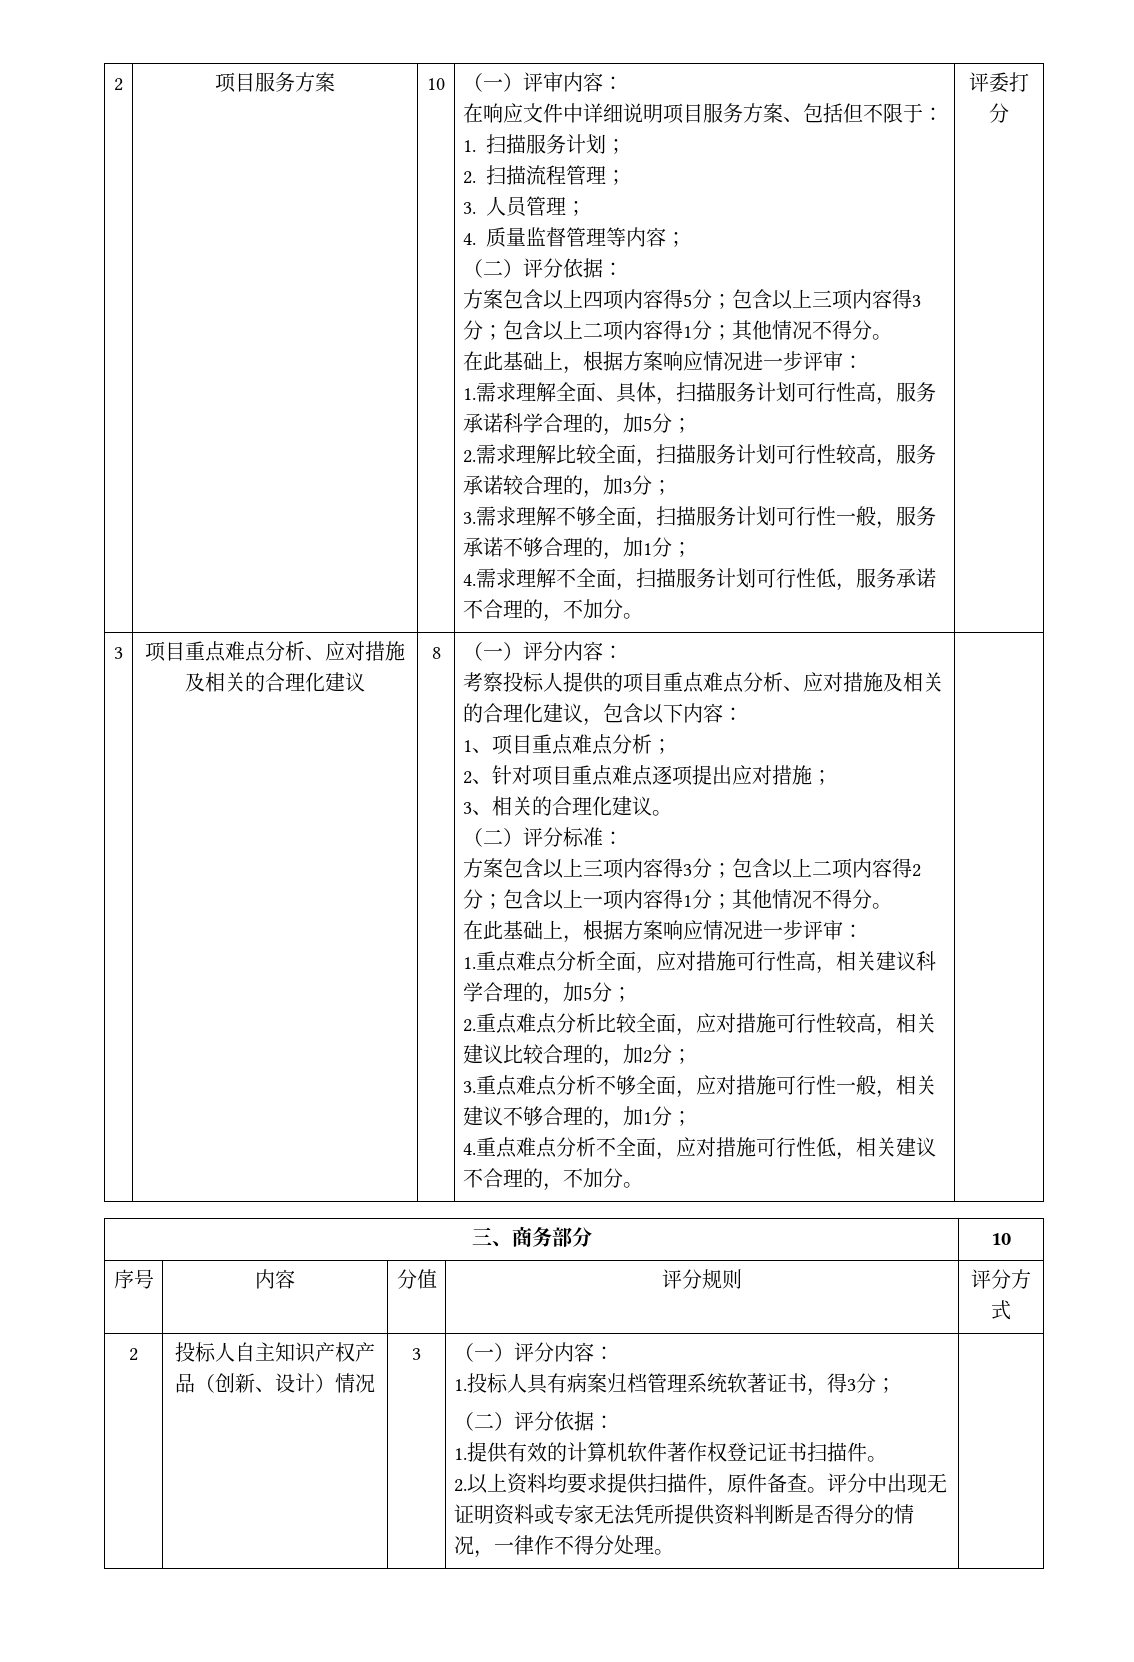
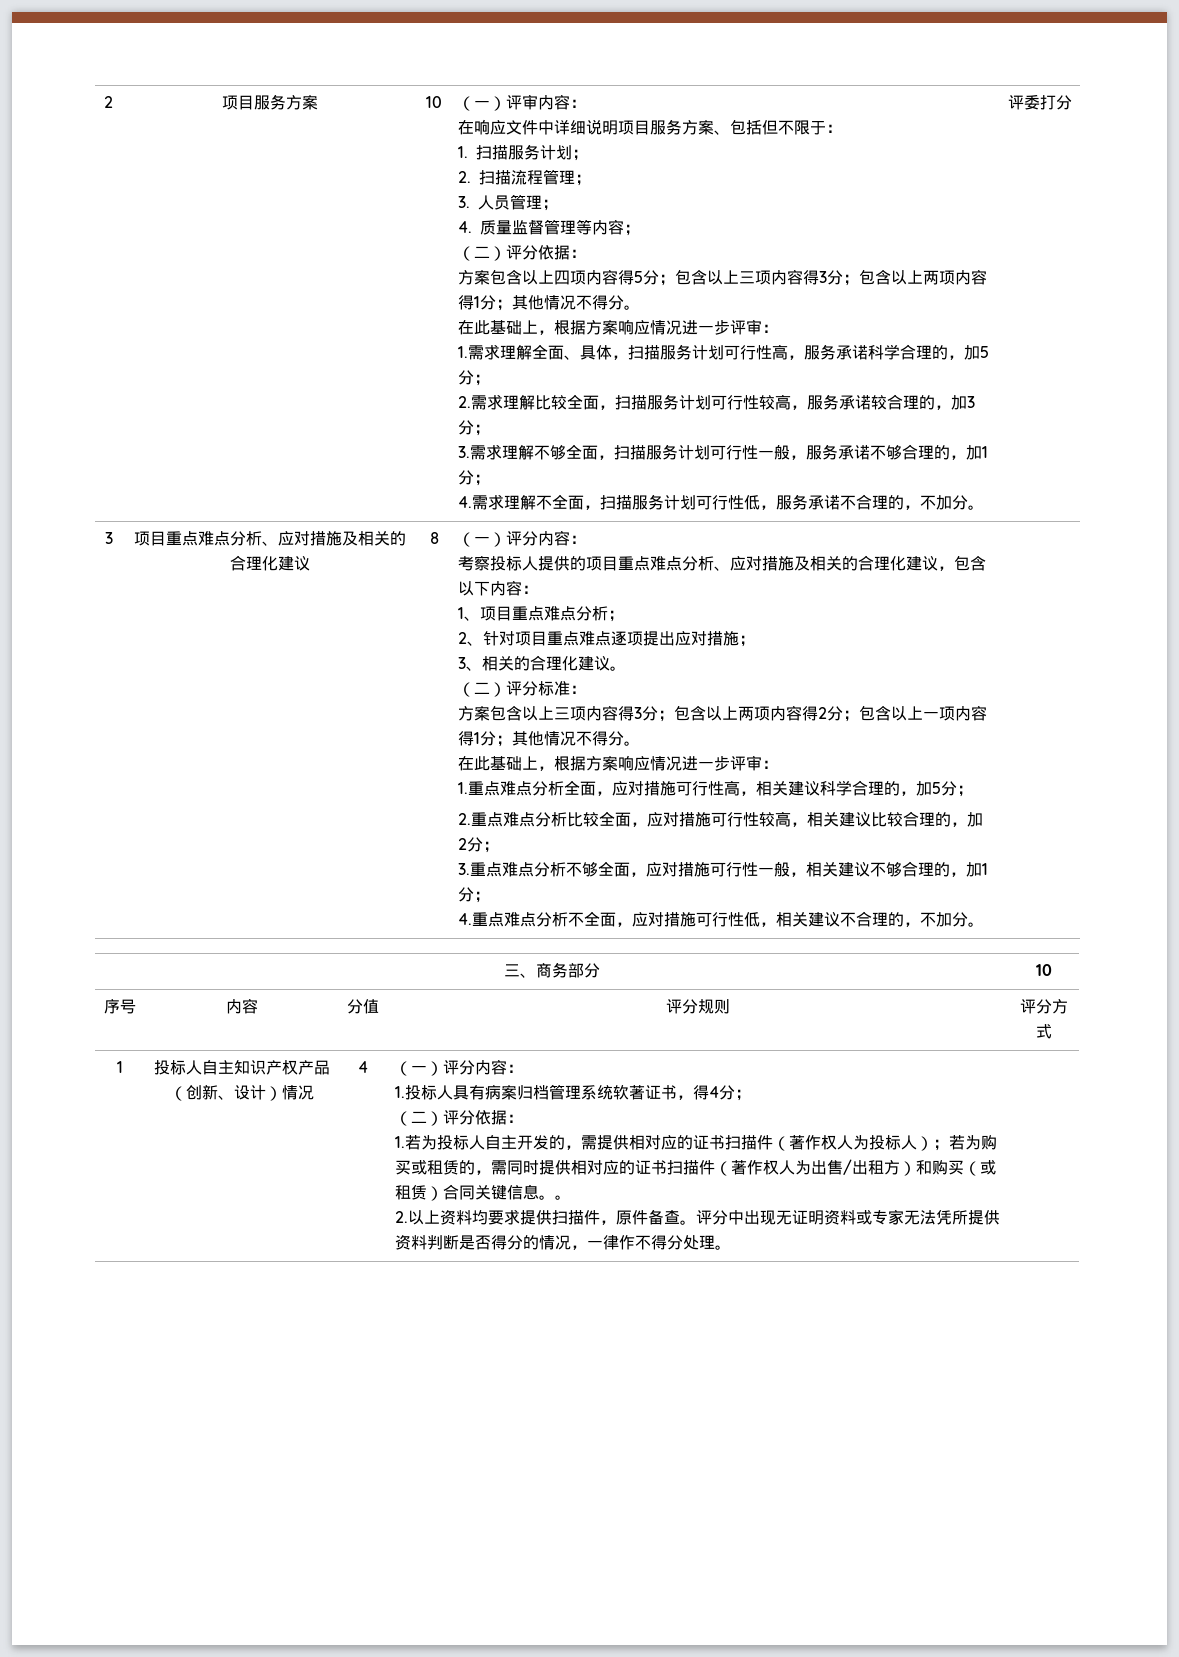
- 方案包含以上四项内容得5分；包含以上三项内容得3分；包含以上二项内容得1分；其他情况不得分。
+ 方案包含以上四项内容得5分；包含以上三项内容得3分；包含以上两项内容得1分；其他情况不得分。
- 方案包含以上三项内容得3分；包含以上二项内容得2分；包含以上一项内容得1分；其他情况不得分。
+ 方案包含以上三项内容得3分；包含以上两项内容得2分；包含以上一项内容得1分；其他情况不得分。
  序号 | 内容 | 分值 | 评分规则 | 评分方式
- 2
+ 1
- 投标人自主知识产权产品（创新、设计）情况 | 3
+ 投标人自主知识产权产品（创新、设计）情况 | 4
- 1.投标人具有病案归档管理系统软著证书，得3分；
+ 1.投标人具有病案归档管理系统软著证书，得4分；
- 1.提供有效的计算机软件著作权登记证书扫描件。
+ 1.若为投标人自主开发的，需提供相对应的证书扫描件（著作权人为投标人）；若为购买或租赁的，需同时提供相对应的证书扫描件（著作权人为出售/出租方）和购买（或租赁）合同关键信息。。

